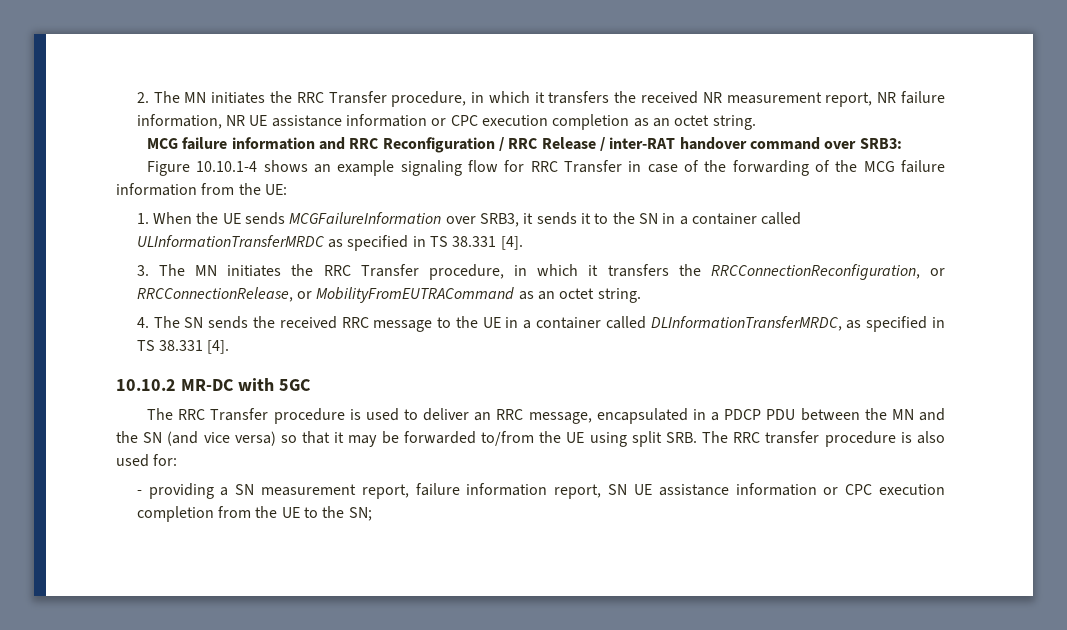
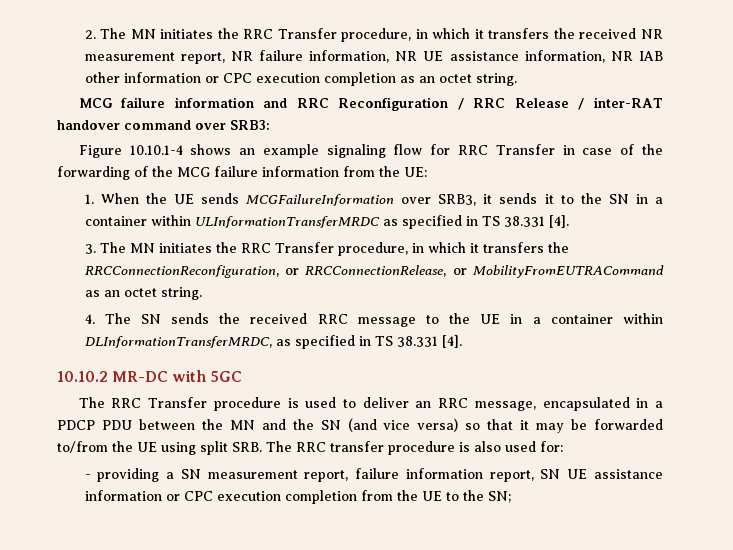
- 2. The MN initiates the RRC Transfer procedure, in which it transfers the received NR measurement report, NR failure information, NR UE assistance information or CPC execution completion as an octet string.
+ 2. The MN initiates the RRC Transfer procedure, in which it transfers the received NR measurement report, NR failure information, NR UE assistance information, NR IAB other information or CPC execution completion as an octet string.
- 1. When the UE sends MCGFailureInformation over SRB3, it sends it to the SN in a container called ULInformationTransferMRDC as specified in TS 38.331 [4].
+ 1. When the UE sends MCGFailureInformation over SRB3, it sends it to the SN in a container within ULInformationTransferMRDC as specified in TS 38.331 [4].
- 4. The SN sends the received RRC message to the UE in a container called DLInformationTransferMRDC, as specified in TS 38.331 [4].
+ 4. The SN sends the received RRC message to the UE in a container within DLInformationTransferMRDC, as specified in TS 38.331 [4].

